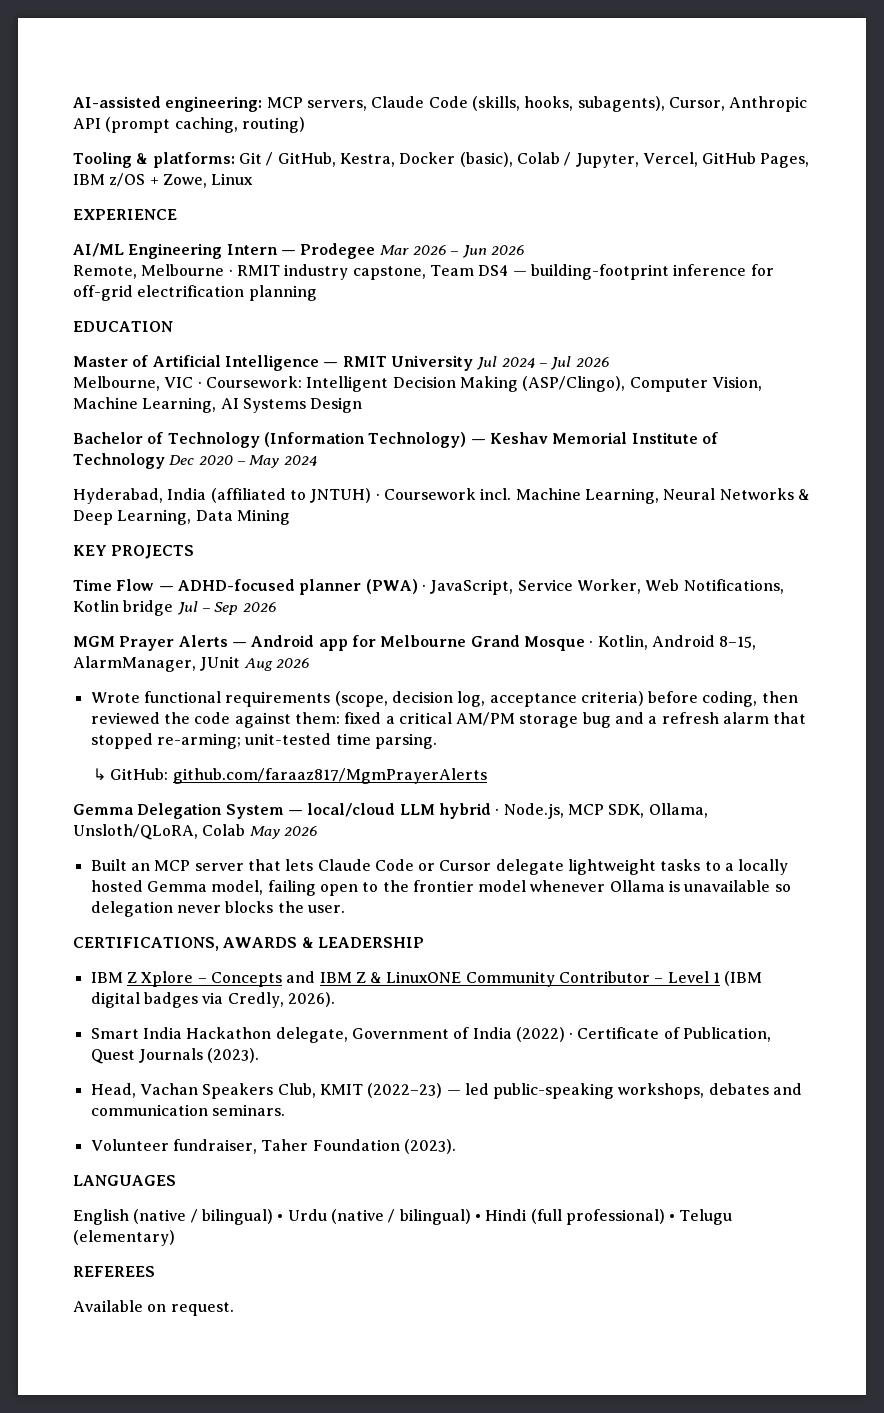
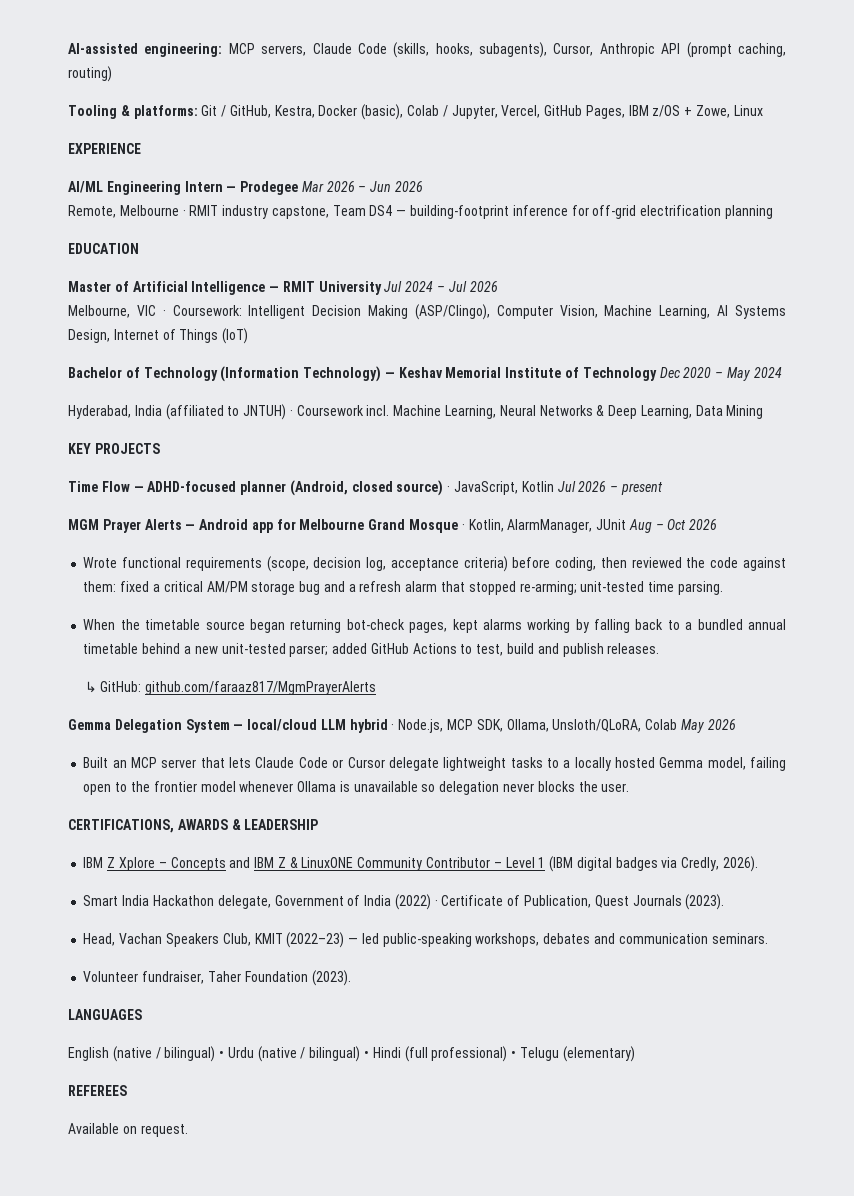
- Melbourne, VIC · Coursework: Intelligent Decision Making (ASP/Clingo), Computer Vision, Machine Learning, AI Systems Design
+ Melbourne, VIC · Coursework: Intelligent Decision Making (ASP/Clingo), Computer Vision, Machine Learning, AI Systems Design, Internet of Things (IoT)
- Time Flow — ADHD-focused planner (PWA) · JavaScript, Service Worker, Web Notifications, Kotlin bridge Jul – Sep 2026
+ Time Flow — ADHD-focused planner (Android, closed source) · JavaScript, Kotlin Jul 2026 – present
- MGM Prayer Alerts — Android app for Melbourne Grand Mosque · Kotlin, Android 8–15, AlarmManager, JUnit Aug 2026
+ MGM Prayer Alerts — Android app for Melbourne Grand Mosque · Kotlin, AlarmManager, JUnit Aug – Oct 2026
+ When the timetable source began returning bot-check pages, kept alarms working by falling back to a bundled annual timetable behind a new unit-tested parser; added GitHub Actions to test, build and publish releases.

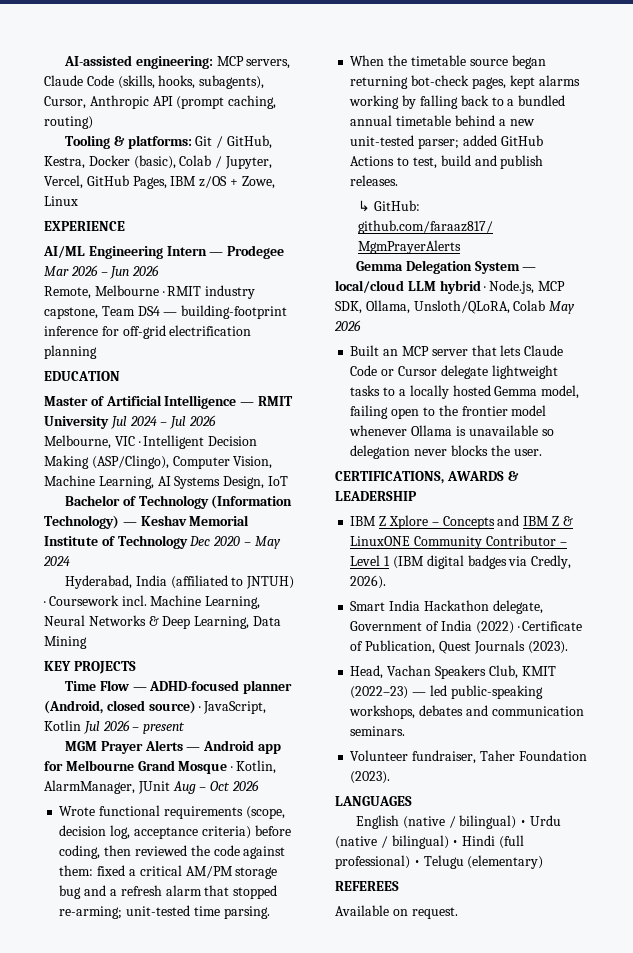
- Melbourne, VIC · Coursework: Intelligent Decision Making (ASP/Clingo), Computer Vision, Machine Learning, AI Systems Design, Internet of Things (IoT)
+ Melbourne, VIC · Intelligent Decision Making (ASP/Clingo), Computer Vision, Machine Learning, AI Systems Design, IoT

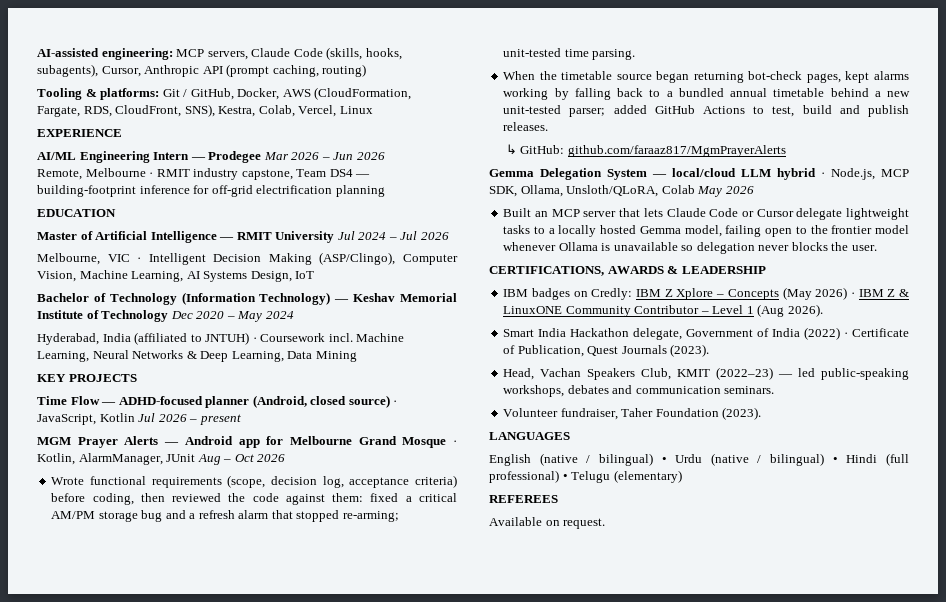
- Tooling & platforms: Git / GitHub, Kestra, Docker (basic), Colab / Jupyter, Vercel, GitHub Pages, IBM z/OS + Zowe, Linux
+ Tooling & platforms: Git / GitHub, Docker, AWS (CloudFormation, Fargate, RDS, CloudFront, SNS), Kestra, Colab, Vercel, Linux
- IBM Z Xplore – Concepts and IBM Z & LinuxONE Community Contributor – Level 1 (IBM digital badges via Credly, 2026).
+ IBM badges on Credly: IBM Z Xplore – Concepts (May 2026) · IBM Z & LinuxONE Community Contributor – Level 1 (Aug 2026).

